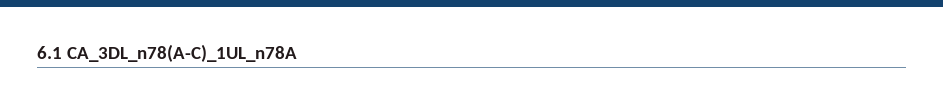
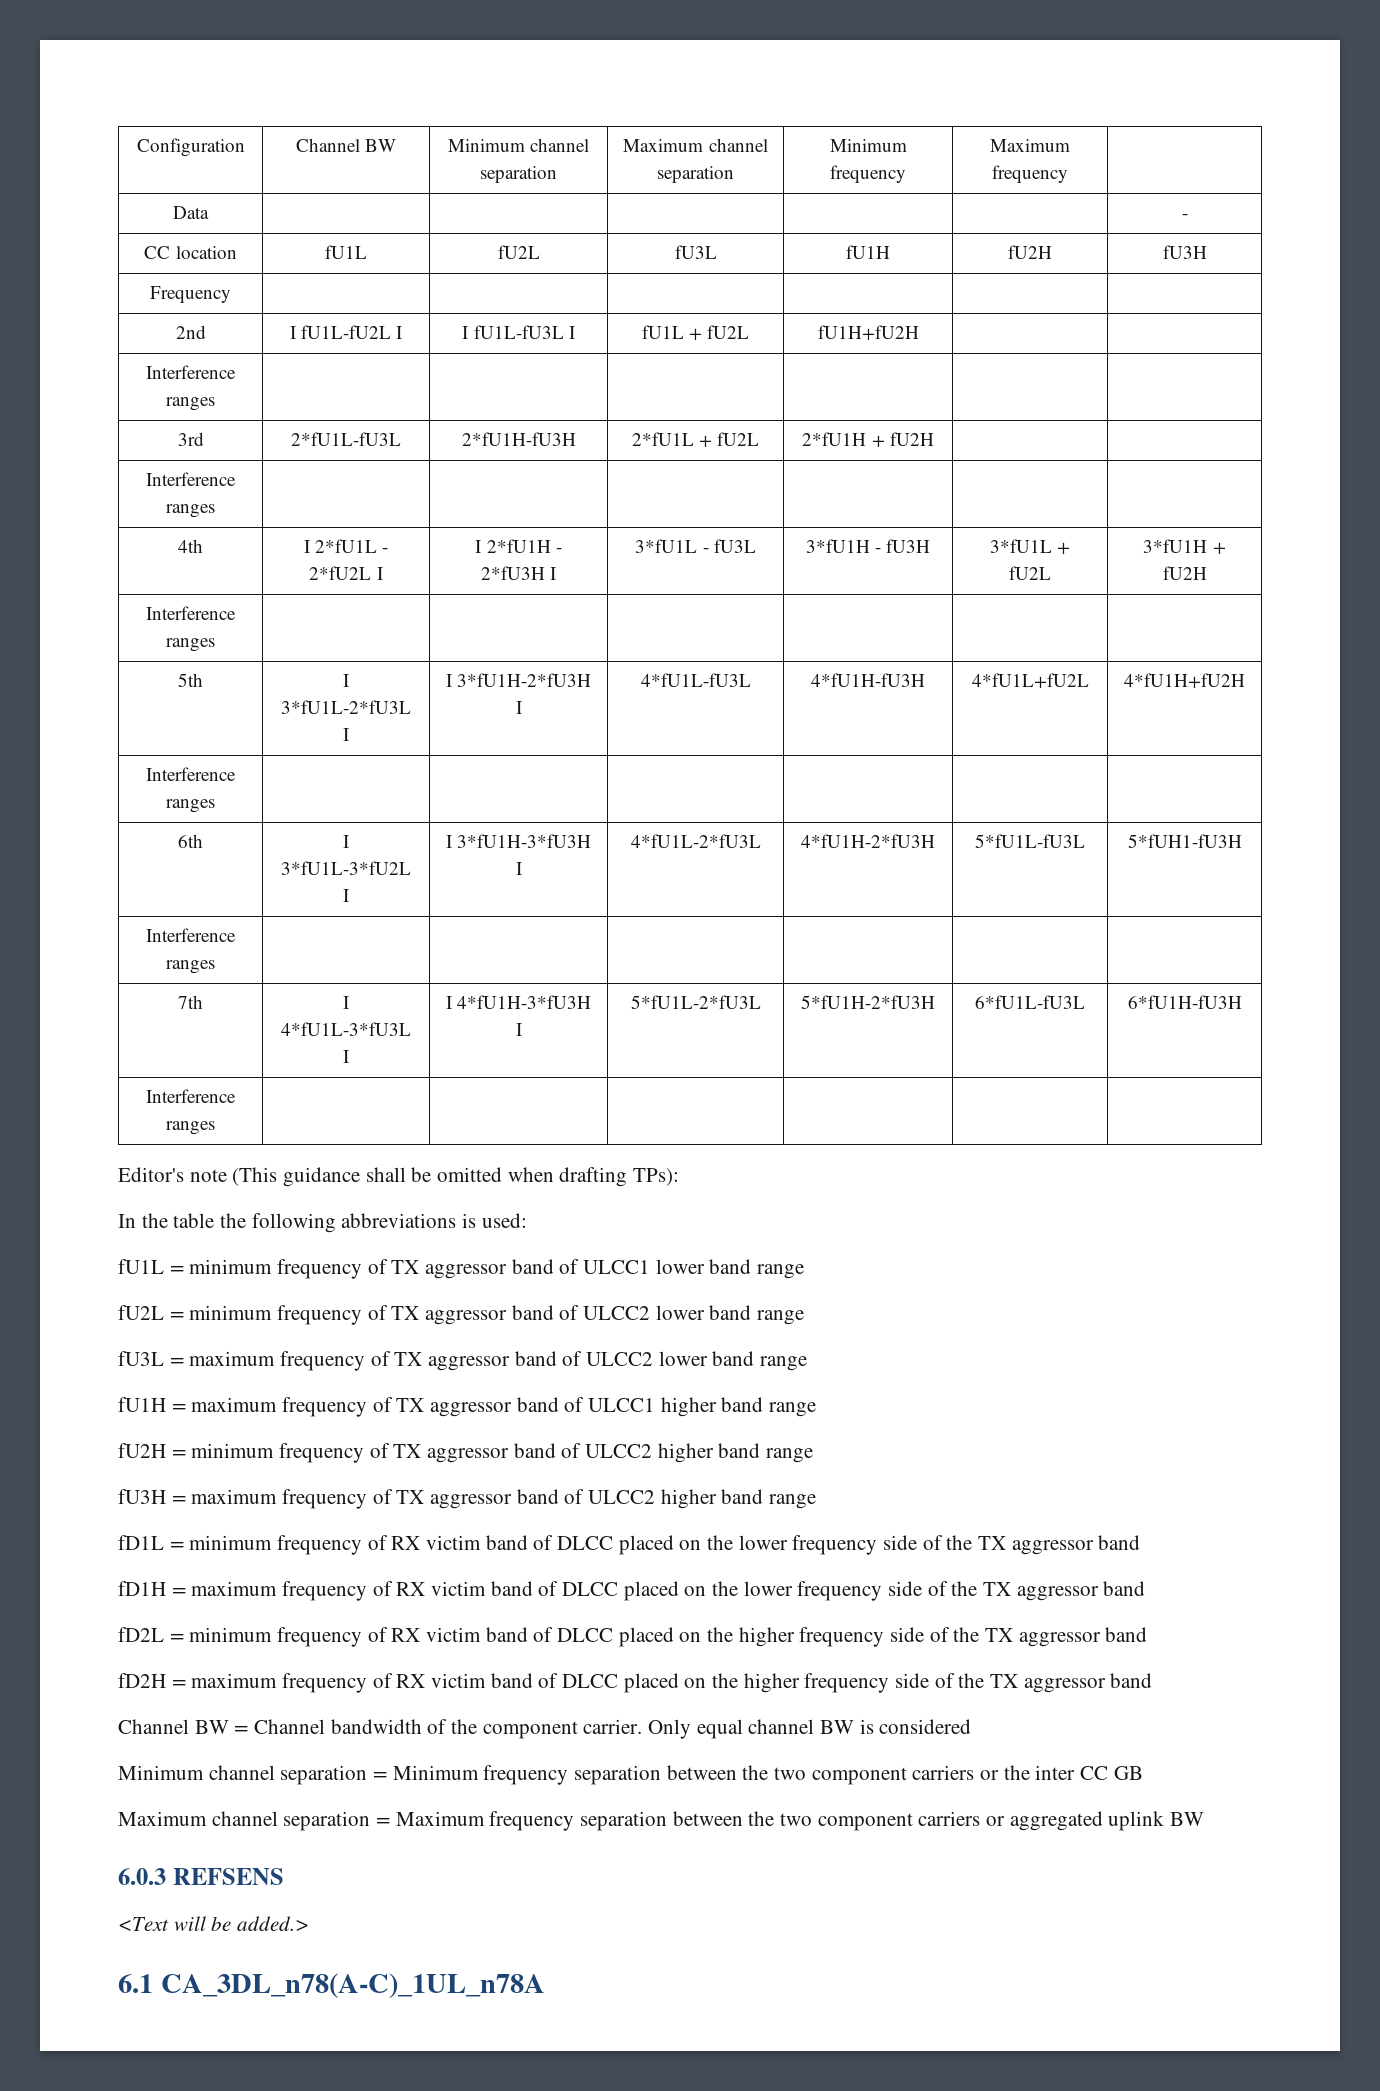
+ Configuration | Channel BW | Minimum channel separation | Maximum channel separation | Minimum frequency | Maximum frequency |
+ Data | | | | | | -
+ CC location | fU1L | fU2L | fU3L | fU1H | fU2H | fU3H
+ Frequency | | | | | |
+ 2nd | I fU1L-fU2L I | I fU1L-fU3L I | fU1L + fU2L | fU1H+fU2H | |
+ Interference ranges | | | | | |
+ 3rd | 2*fU1L-fU3L | 2*fU1H-fU3H | 2*fU1L + fU2L | 2*fU1H + fU2H | |
+ Interference ranges | | | | | |
+ 4th | I 2*fU1L - 2*fU2L I | I 2*fU1H - 2*fU3H I | 3*fU1L - fU3L | 3*fU1H - fU3H | 3*fU1L + fU2L | 3*fU1H + fU2H
+ Interference ranges | | | | | |
+ 5th | I 3*fU1L-2*fU3L I | I 3*fU1H-2*fU3H I | 4*fU1L-fU3L | 4*fU1H-fU3H | 4*fU1L+fU2L | 4*fU1H+fU2H
+ Interference ranges | | | | | |
+ 6th | I 3*fU1L-3*fU2L I | I 3*fU1H-3*fU3H I | 4*fU1L-2*fU3L | 4*fU1H-2*fU3H | 5*fU1L-fU3L | 5*fUH1-fU3H
+ Interference ranges | | | | | |
+ 7th | I 4*fU1L-3*fU3L I | I 4*fU1H-3*fU3H I | 5*fU1L-2*fU3L | 5*fU1H-2*fU3H | 6*fU1L-fU3L | 6*fU1H-fU3H
+ Interference ranges | | | | | |
+ Editor's note (This guidance shall be omitted when drafting TPs):
+ In the table the following abbreviations is used:
+ fU1L = minimum frequency of TX aggressor band of ULCC1 lower band range
+ fU2L = minimum frequency of TX aggressor band of ULCC2 lower band range
+ fU3L = maximum frequency of TX aggressor band of ULCC2 lower band range
+ fU1H = maximum frequency of TX aggressor band of ULCC1 higher band range
+ fU2H = minimum frequency of TX aggressor band of ULCC2 higher band range
+ fU3H = maximum frequency of TX aggressor band of ULCC2 higher band range
+ fD1L = minimum frequency of RX victim band of DLCC placed on the lower frequency side of the TX aggressor band
+ fD1H = maximum frequency of RX victim band of DLCC placed on the lower frequency side of the TX aggressor band
+ fD2L = minimum frequency of RX victim band of DLCC placed on the higher frequency side of the TX aggressor band
+ fD2H = maximum frequency of RX victim band of DLCC placed on the higher frequency side of the TX aggressor band
+ Channel BW = Channel bandwidth of the component carrier. Only equal channel BW is considered
+ Minimum channel separation = Minimum frequency separation between the two component carriers or the inter CC GB
+ Maximum channel separation = Maximum frequency separation between the two component carriers or aggregated uplink BW
+ 6.0.3 REFSENS
+ <Text will be added.>

